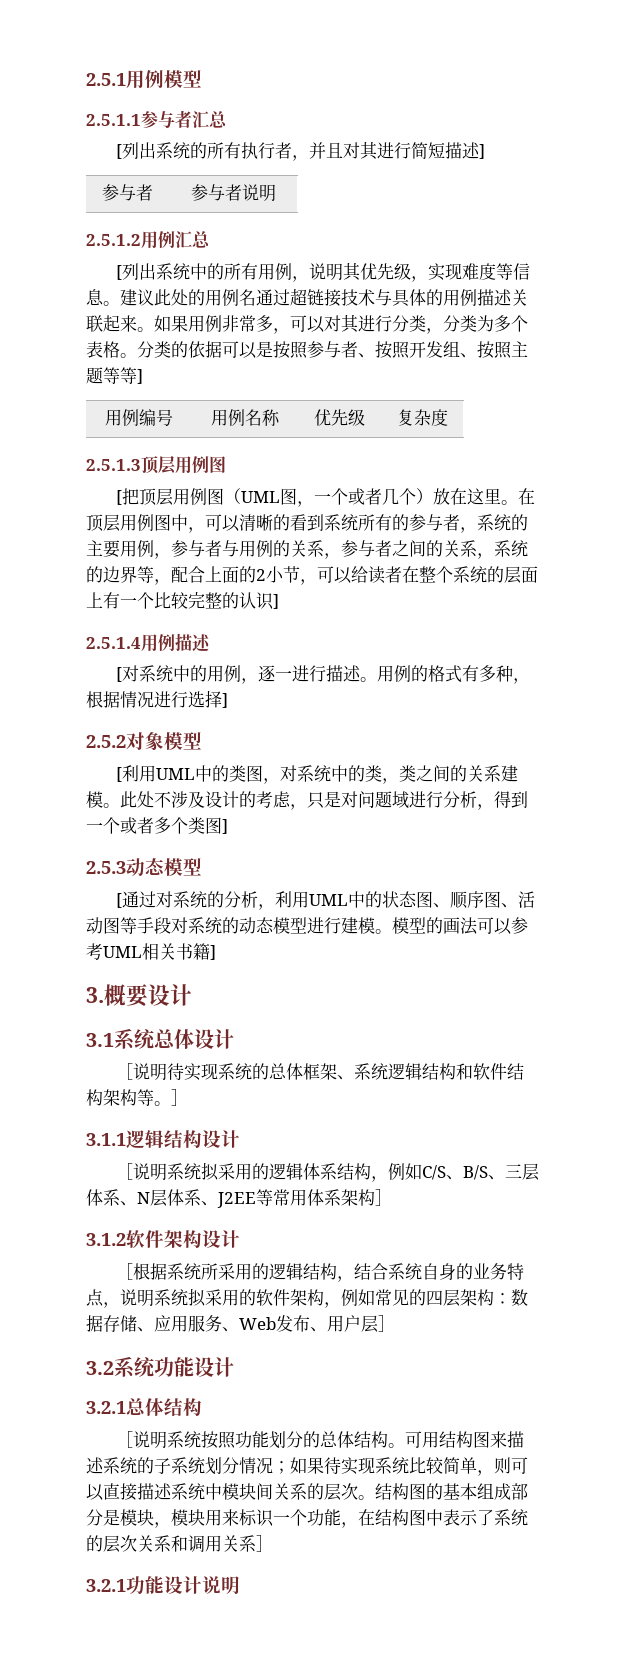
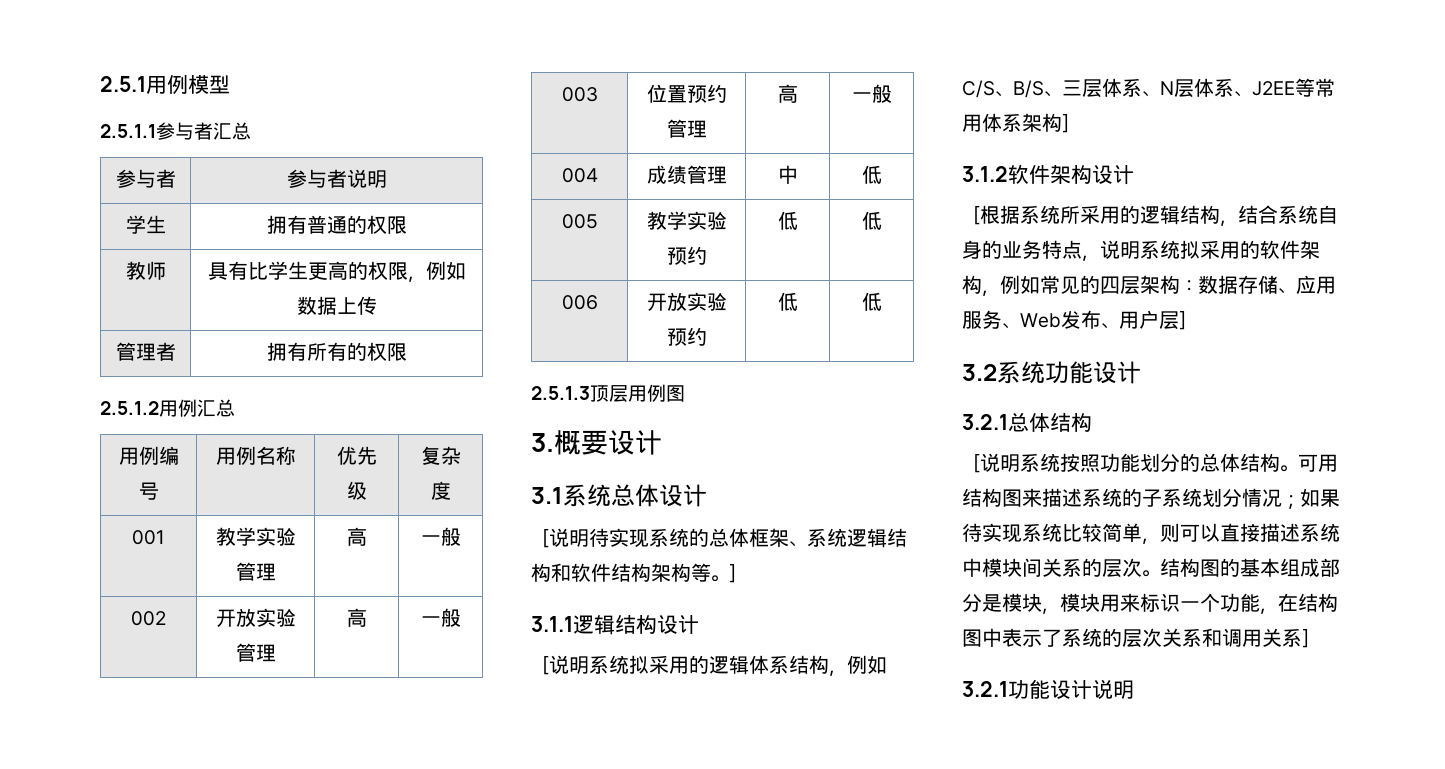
- [列出系统的所有执行者，并且对其进行简短描述]
  参与者 | 参与者说明
+ 学生 | 拥有普通的权限
+ 教师 | 具有比学生更高的权限，例如数据上传
+ 管理者 | 拥有所有的权限
  2.5.1.2用例汇总
- [列出系统中的所有用例，说明其优先级，实现难度等信息。建议此处的用例名通过超链接技术与具体的用例描述关联起来。如果用例非常多，可以对其进行分类，分类为多个表格。分类的依据可以是按照参与者、按照开发组、按照主题等等]
+ 001 | 教学实验管理 | 高 | 一般
+ 002 | 开放实验管理 | 高 | 一般
+ 003 | 位置预约管理 | 高 | 一般
+ 004 | 成绩管理 | 中 | 低
+ 005 | 教学实验预约 | 低 | 低
+ 006 | 开放实验预约 | 低 | 低
  2.5.1.3顶层用例图
- [把顶层用例图（UML图，一个或者几个）放在这里。在顶层用例图中，可以清晰的看到系统所有的参与者，系统的主要用例，参与者与用例的关系，参与者之间的关系，系统的边界等，配合上面的2小节，可以给读者在整个系统的层面上有一个比较完整的认识]
- 2.5.1.4用例描述
- [对系统中的用例，逐一进行描述。用例的格式有多种，根据情况进行选择]
- 2.5.2对象模型
- [利用UML中的类图，对系统中的类，类之间的关系建模。此处不涉及设计的考虑，只是对问题域进行分析，得到一个或者多个类图]
- 2.5.3动态模型
- [通过对系统的分析，利用UML中的状态图、顺序图、活动图等手段对系统的动态模型进行建模。模型的画法可以参考UML相关书籍]

